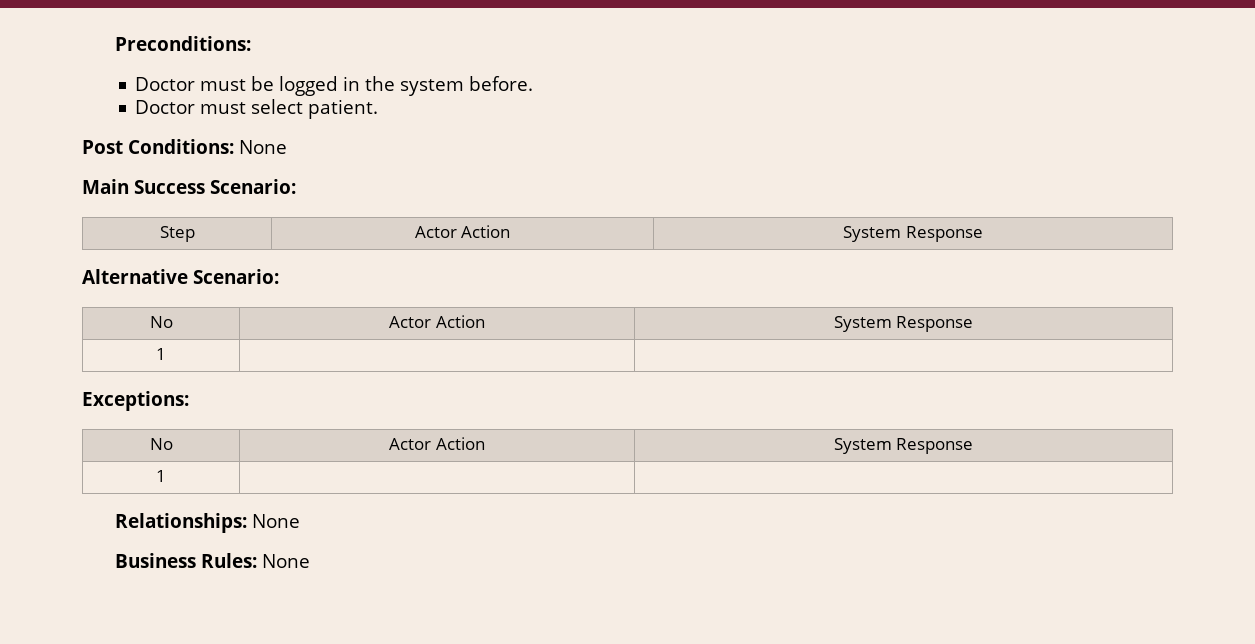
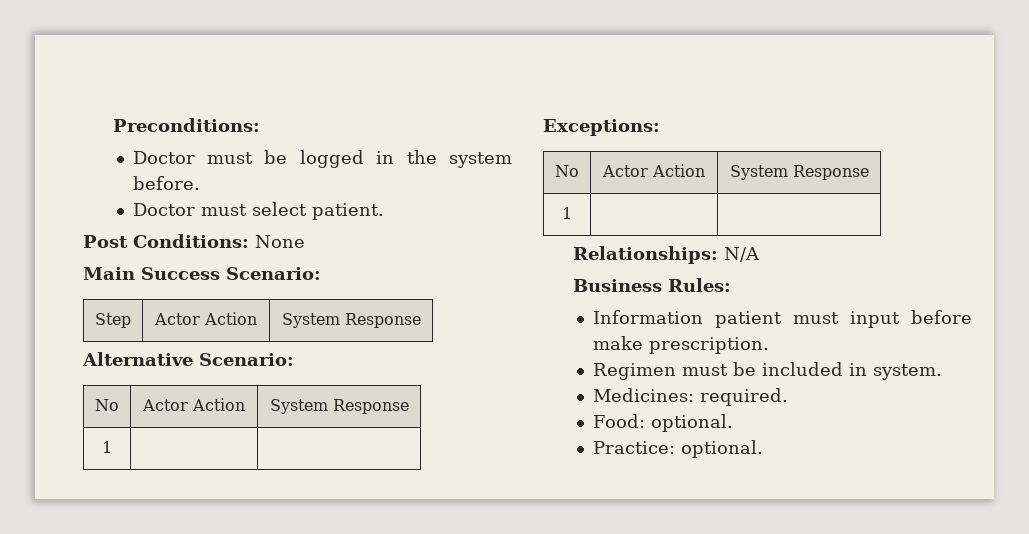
- Relationships: None
+ Relationships: N/A
- Business Rules: None
+ Business Rules:
+ Information patient must input before make prescription.
+ Regimen must be included in system.
+ Medicines: required.
+ Food: optional.
+ Practice: optional.

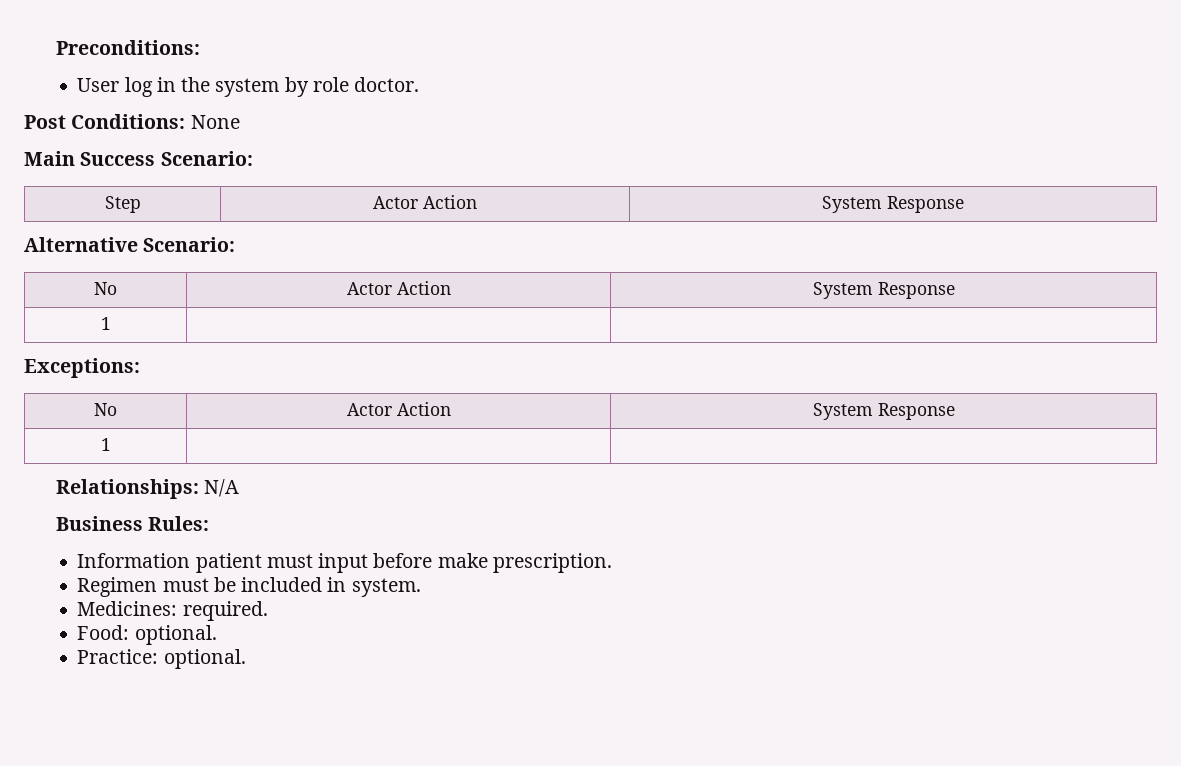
- Doctor must be logged in the system before.
- Doctor must select patient.
+ User log in the system by role doctor.

